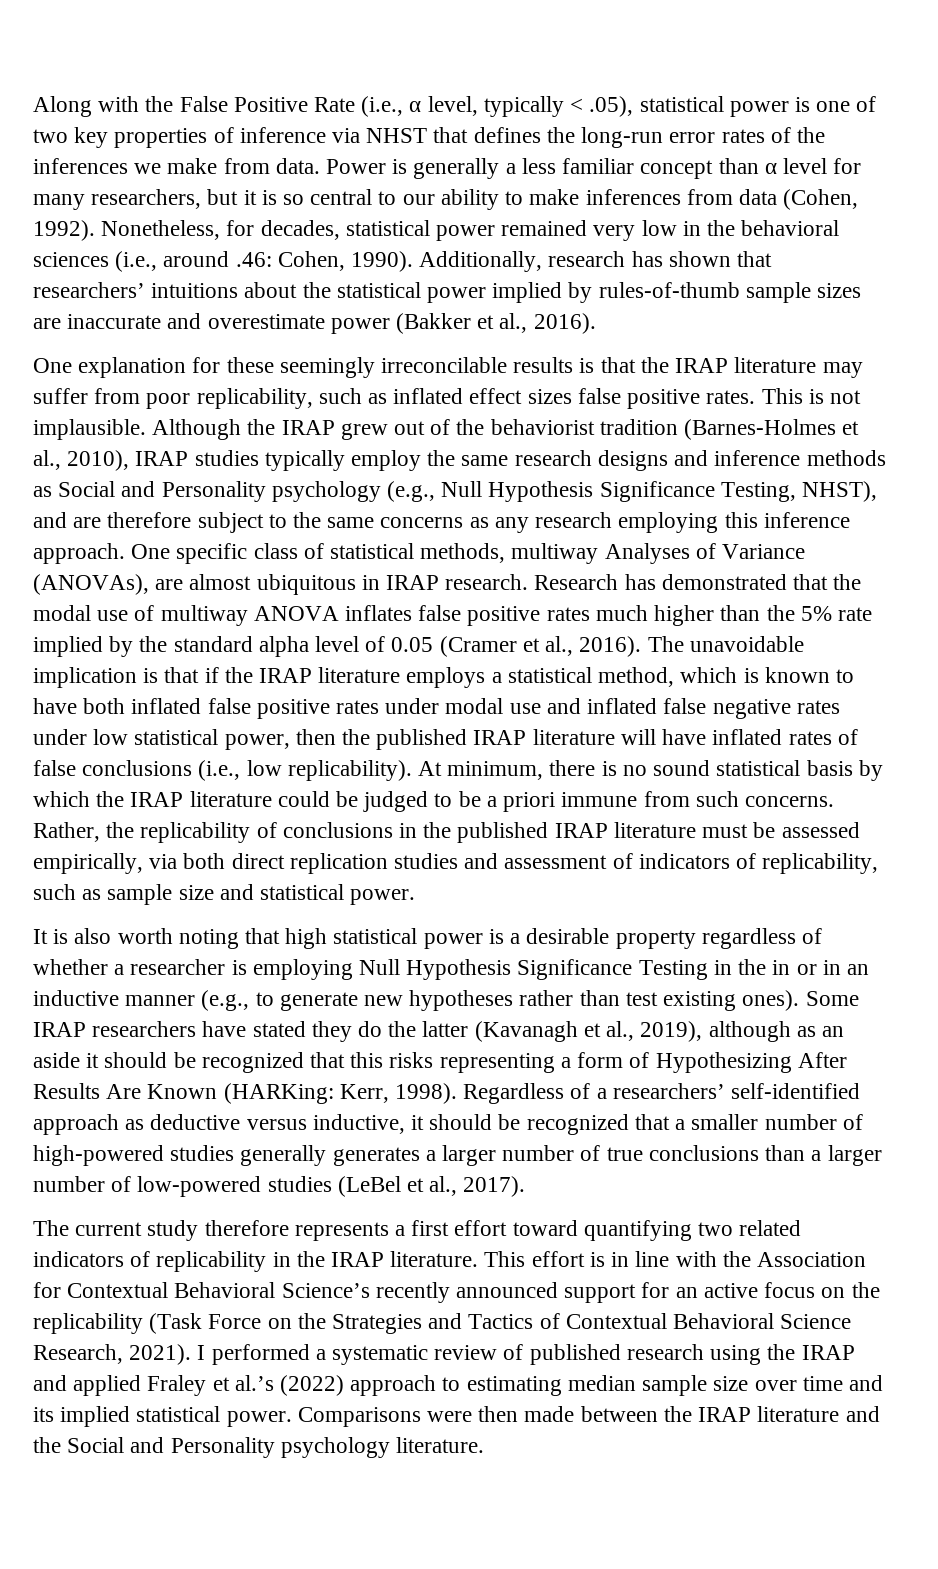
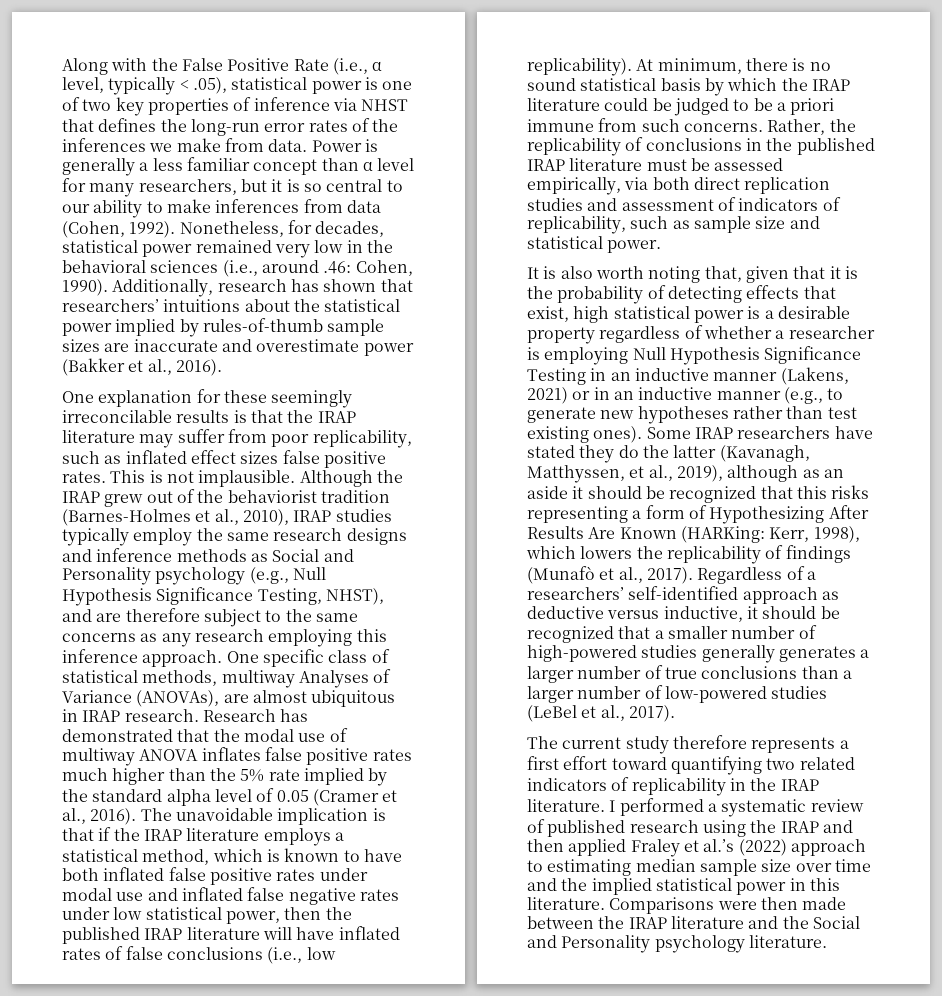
- It is also worth noting that high statistical power is a desirable property regardless of whether a researcher is employing Null Hypothesis Significance Testing in the in or in an inductive manner (e.g., to generate new hypotheses rather than test existing ones).
+ It is also worth noting that, given that it is the probability of detecting effects that exist, high statistical power is a desirable property regardless of whether a researcher is employing Null Hypothesis Significance Testing in an inductive manner (Lakens, 2021) or in an inductive manner (e.g., to generate new hypotheses rather than test existing ones).
- Some IRAP researchers have stated they do the latter (Kavanagh et al., 2019), although as an aside it should be recognized that this risks representing a form of Hypothesizing After Results Are Known (HARKing: Kerr, 1998).
+ Some IRAP researchers have stated they do the latter (Kavanagh, Matthyssen, et al., 2019), although as an aside it should be recognized that this risks representing a form of Hypothesizing After Results Are Known (HARKing: Kerr, 1998), which lowers the replicability of findings (Munafò et al., 2017).
- This effort is in line with the Association for Contextual Behavioral Science’s recently announced support for an active focus on the replicability (Task Force on the Strategies and Tactics of Contextual Behavioral Science Research, 2021).
- I performed a systematic review of published research using the IRAP and applied Fraley et al.’s (2022) approach to estimating median sample size over time and its implied statistical power.
+ I performed a systematic review of published research using the IRAP and then applied Fraley et al.’s (2022) approach to estimating median sample size over time and the implied statistical power in this literature.

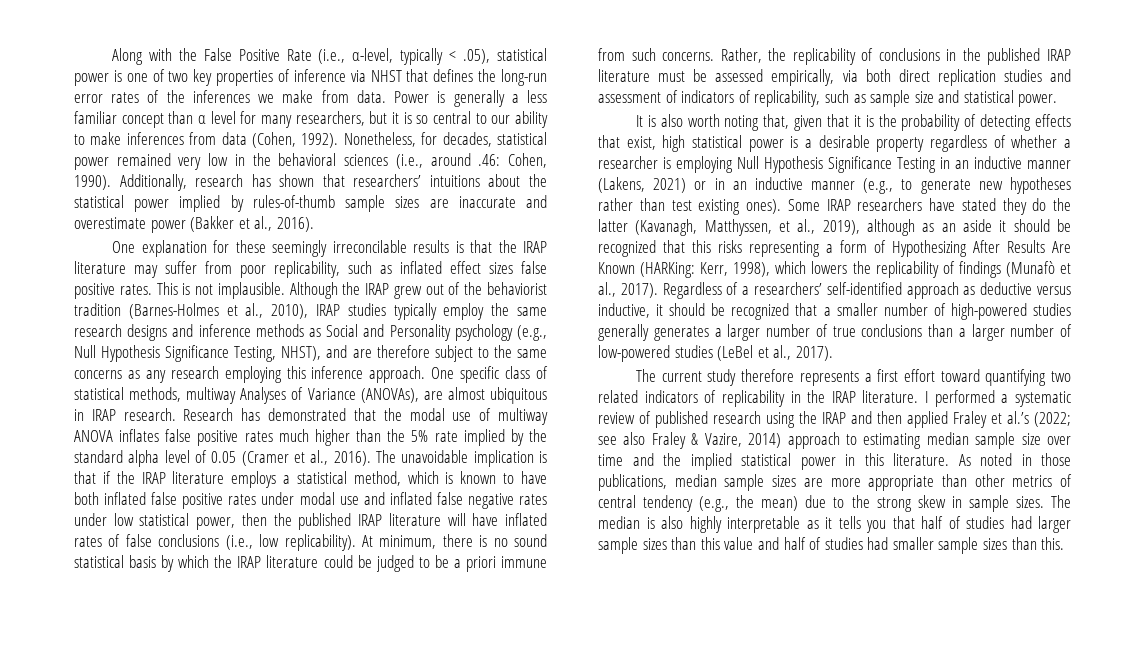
- Along with the False Positive Rate (i.e., α level, typically < .05), statistical power is one of two key properties of inference via NHST that defines the long-run error rates of the inferences we make from data.
+ Along with the False Positive Rate (i.e., α-level, typically < .05), statistical power is one of two key properties of inference via NHST that defines the long-run error rates of the inferences we make from data.
- I performed a systematic review of published research using the IRAP and then applied Fraley et al.’s (2022) approach to estimating median sample size over time and the implied statistical power in this literature.
+ I performed a systematic review of published research using the IRAP and then applied Fraley et al.’s (2022; see also Fraley & Vazire, 2014) approach to estimating median sample size over time and the implied statistical power in this literature.
- Comparisons were then made between the IRAP literature and the Social and Personality psychology literature.
+ As noted in those publications, median sample sizes are more appropriate than other metrics of central tendency (e.g., the mean) due to the strong skew in sample sizes. The median is also highly interpretable as it tells you that half of studies had larger sample sizes than this value and half of studies had smaller sample sizes than this.

